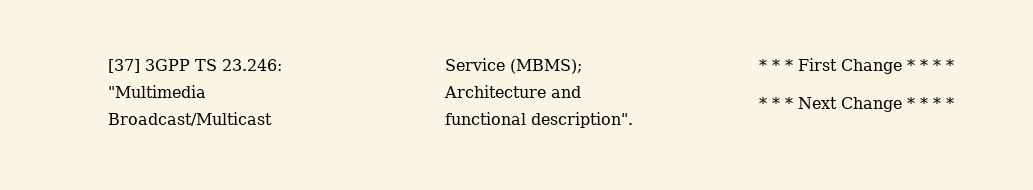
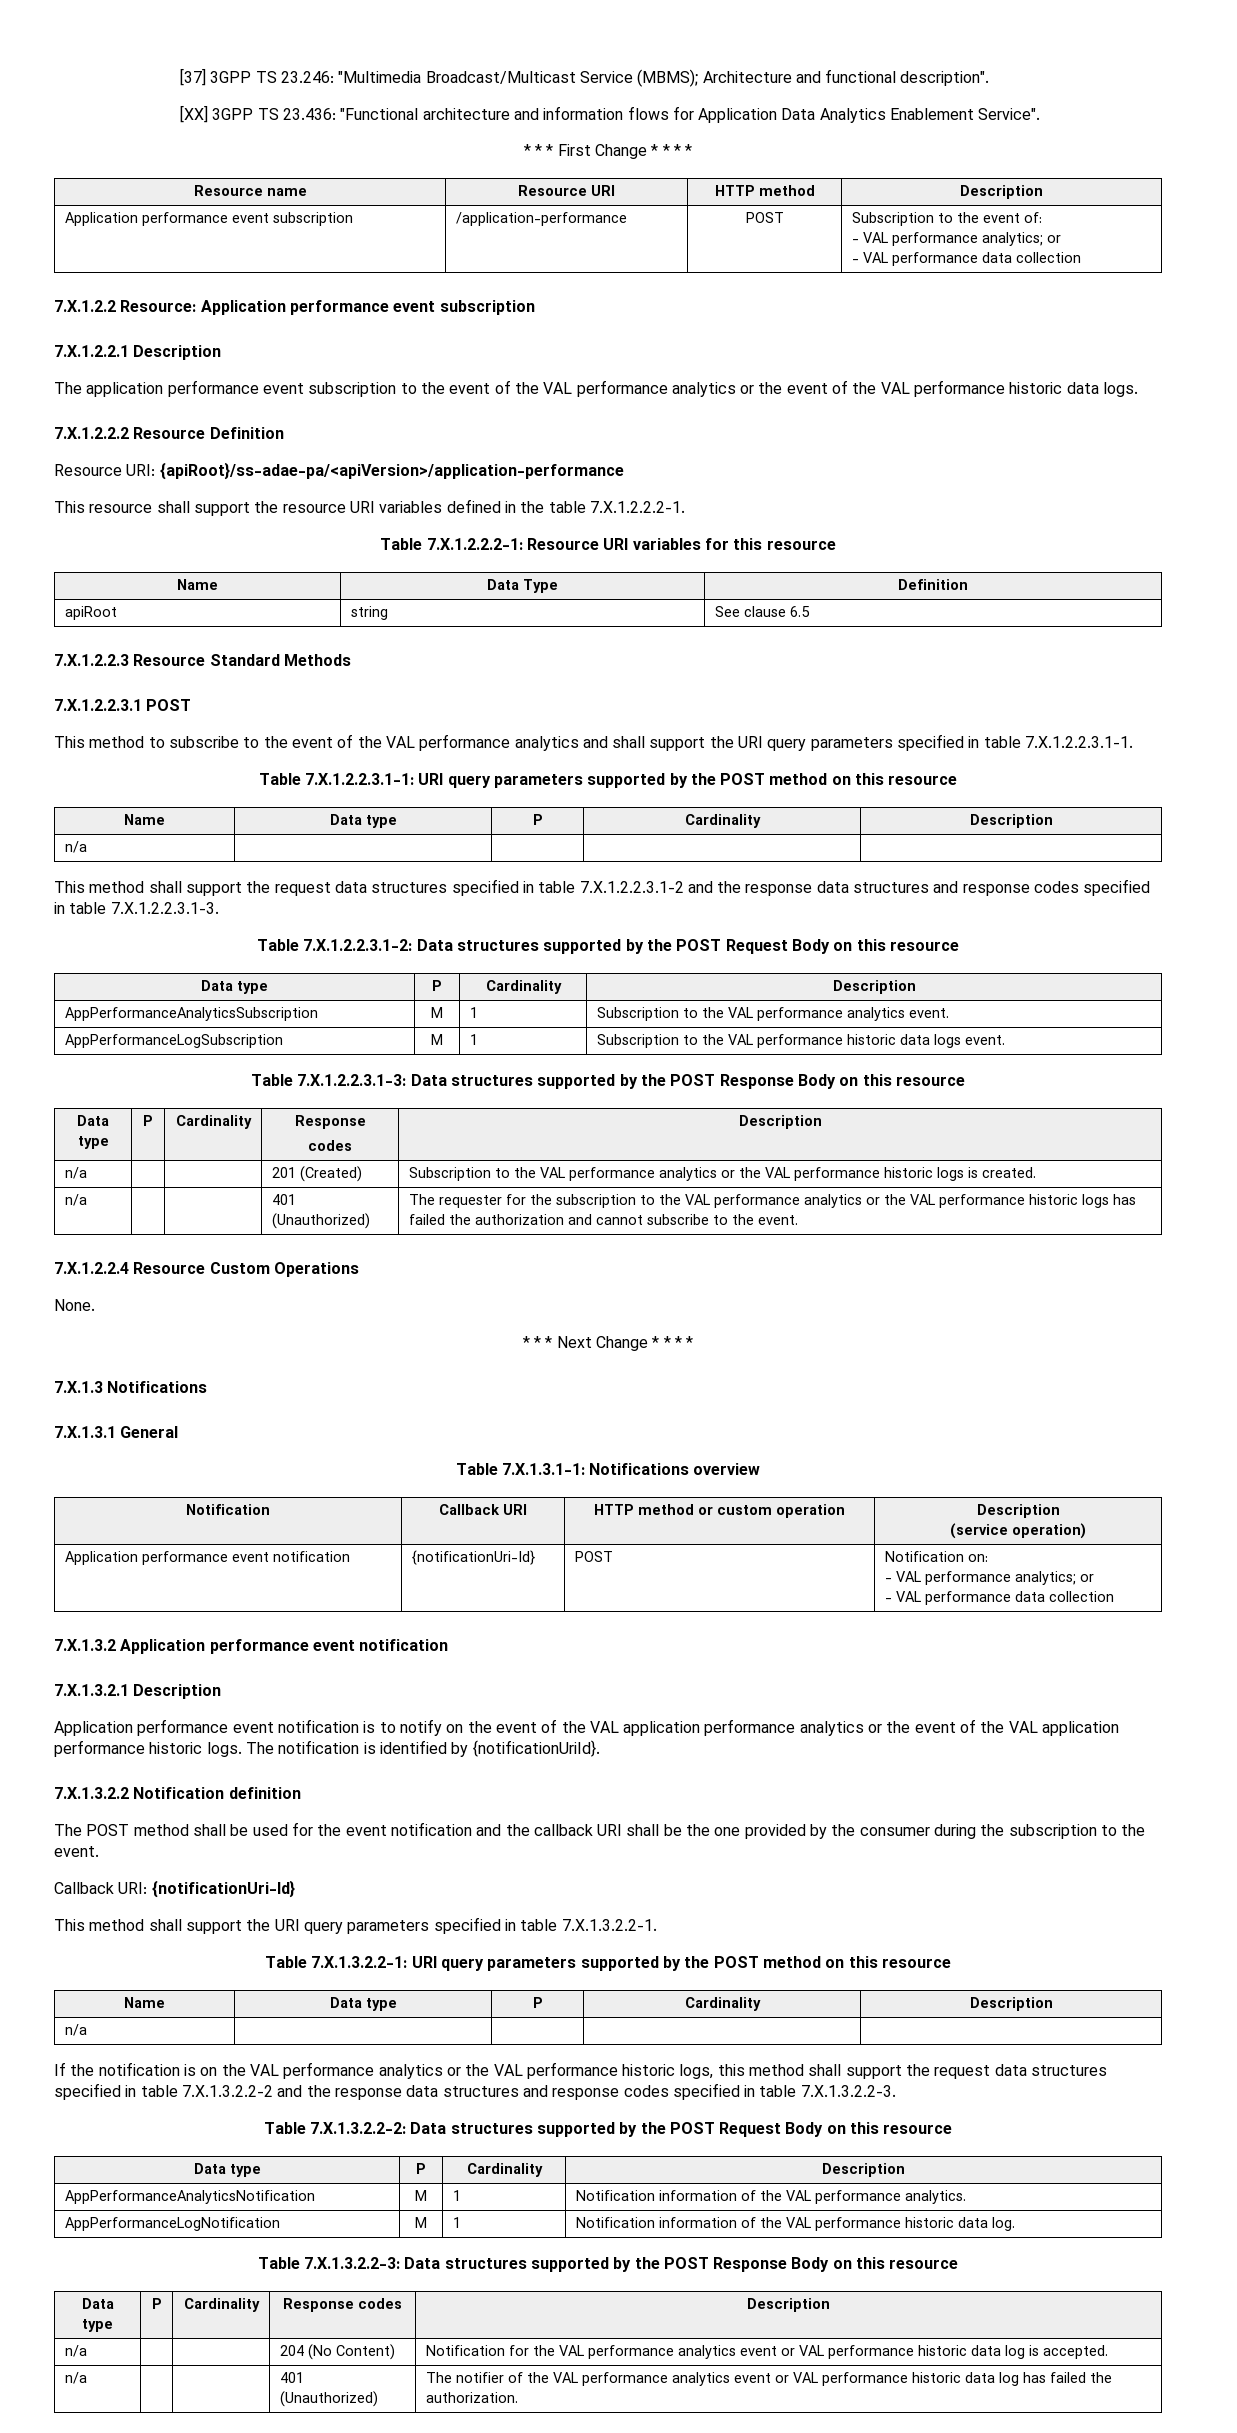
+ [XX] 3GPP TS 23.436: "Functional architecture and information flows for Application Data Analytics Enablement Service".
+ Resource name | Resource URI | HTTP method | Description
+ Application performance event subscription | /application-performance | POST | Subscription to the event of:
+ - VAL performance analytics; or
+ - VAL performance data collection
+ 7.X.1.2.2 Resource: Application performance event subscription
+ 7.X.1.2.2.1 Description
+ The application performance event subscription to the event of the VAL performance analytics or the event of the VAL performance historic data logs.
+ 7.X.1.2.2.2 Resource Definition
+ Resource URI: {apiRoot}/ss-adae-pa/<apiVersion>/application-performance
+ This resource shall support the resource URI variables defined in the table 7.X.1.2.2.2-1.
+ Table 7.X.1.2.2.2-1: Resource URI variables for this resource
+ Name | Data Type | Definition
+ apiRoot | string | See clause 6.5
+ 7.X.1.2.2.3 Resource Standard Methods
+ 7.X.1.2.2.3.1 POST
+ This method to subscribe to the event of the VAL performance analytics and shall support the URI query parameters specified in table 7.X.1.2.2.3.1-1.
+ Table 7.X.1.2.2.3.1-1: URI query parameters supported by the POST method on this resource
+ Name | Data type | P | Cardinality | Description
+ n/a | | | |
+ This method shall support the request data structures specified in table 7.X.1.2.2.3.1-2 and the response data structures and response codes specified in table 7.X.1.2.2.3.1-3.
+ Table 7.X.1.2.2.3.1-2: Data structures supported by the POST Request Body on this resource
+ Data type | P | Cardinality | Description
+ AppPerformanceAnalyticsSubscription | M | 1 | Subscription to the VAL performance analytics event.
+ AppPerformanceLogSubscription | M | 1 | Subscription to the VAL performance historic data logs event.
+ Table 7.X.1.2.2.3.1-3: Data structures supported by the POST Response Body on this resource
+ Data type | P | Cardinality | Response
+ codes | Description
+ n/a | | | 201 (Created) | Subscription to the VAL performance analytics or the VAL performance historic logs is created.
+ n/a | | | 401 (Unauthorized) | The requester for the subscription to the VAL performance analytics or the VAL performance historic logs has failed the authorization and cannot subscribe to the event.
+ 7.X.1.2.2.4 Resource Custom Operations
+ None.
+ 7.X.1.3 Notifications
+ 7.X.1.3.1 General
+ Table 7.X.1.3.1-1: Notifications overview
+ Notification | Callback URI | HTTP method or custom operation | Description
+ (service operation)
+ Application performance event notification | {notificationUri-Id} | POST | Notification on:
+ - VAL performance analytics; or
+ - VAL performance data collection
+ 7.X.1.3.2 Application performance event notification
+ 7.X.1.3.2.1 Description
+ Application performance event notification is to notify on the event of the VAL application performance analytics or the event of the VAL application performance historic logs. The notification is identified by {notificationUriId}.
+ 7.X.1.3.2.2 Notification definition
+ The POST method shall be used for the event notification and the callback URI shall be the one provided by the consumer during the subscription to the event.
+ Callback URI: {notificationUri-Id}
+ This method shall support the URI query parameters specified in table 7.X.1.3.2.2-1.
+ Table 7.X.1.3.2.2-1: URI query parameters supported by the POST method on this resource
+ Name | Data type | P | Cardinality | Description
+ n/a | | | |
+ If the notification is on the VAL performance analytics or the VAL performance historic logs, this method shall support the request data structures specified in table 7.X.1.3.2.2-2 and the response data structures and response codes specified in table 7.X.1.3.2.2-3.
+ Table 7.X.1.3.2.2-2: Data structures supported by the POST Request Body on this resource
+ Data type | P | Cardinality | Description
+ AppPerformanceAnalyticsNotification | M | 1 | Notification information of the VAL performance analytics.
+ AppPerformanceLogNotification | M | 1 | Notification information of the VAL performance historic data log.
+ Table 7.X.1.3.2.2-3: Data structures supported by the POST Response Body on this resource
+ Data type | P | Cardinality | Response codes | Description
+ n/a | | | 204 (No Content) | Notification for the VAL performance analytics event or VAL performance historic data log is accepted.
+ n/a | | | 401 (Unauthorized) | The notifier of the VAL performance analytics event or VAL performance historic data log has failed the authorization.

